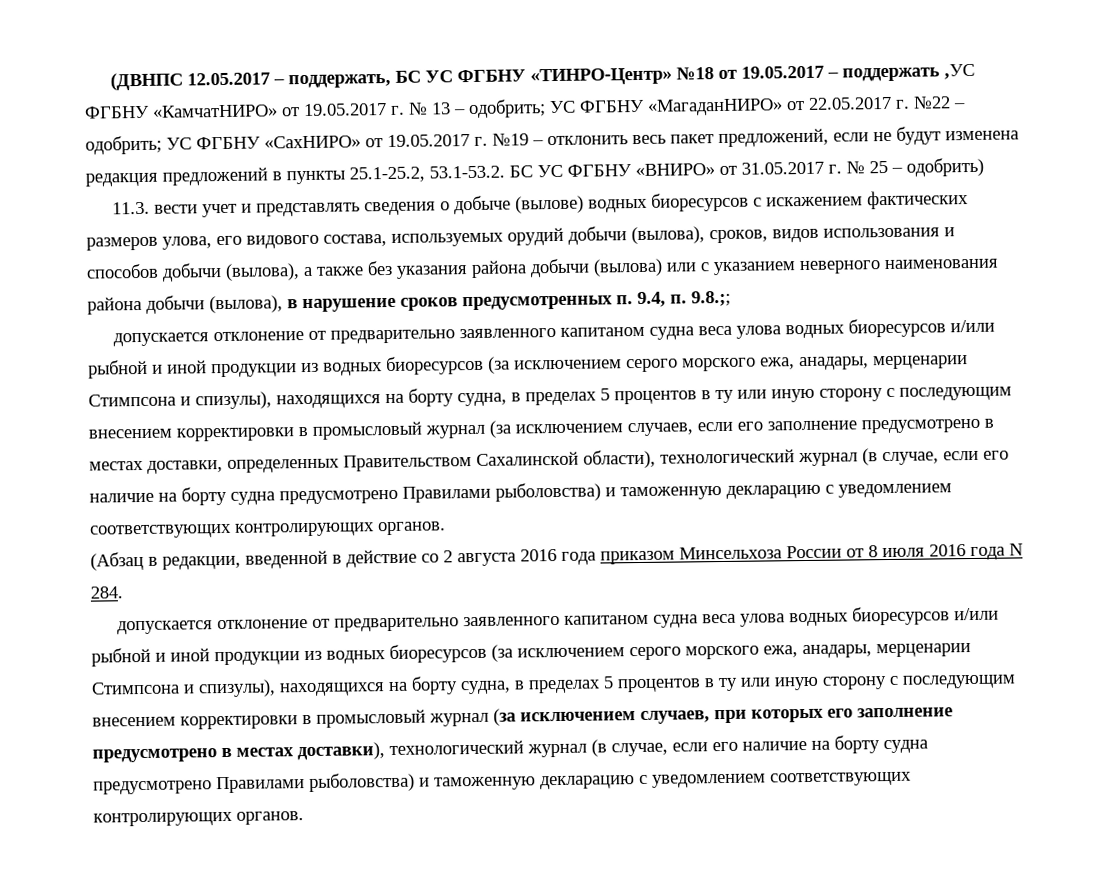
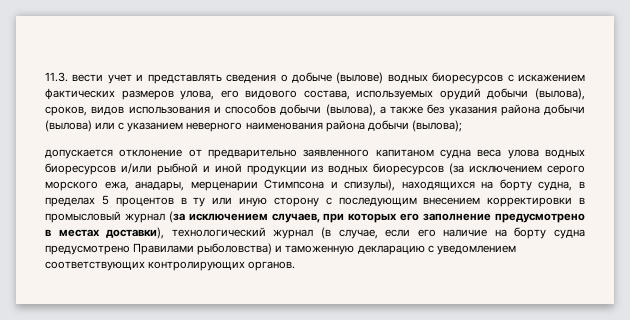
- (ДВНПС 12.05.2017 – поддержать, БС УС ФГБНУ «ТИНРО-Центр» №18 от 19.05.2017 – поддержать ,УС ФГБНУ «КамчатНИРО» от 19.05.2017 г. № 13 – одобрить; УС ФГБНУ «МагаданНИРО» от 22.05.2017 г. №22 – одобрить; УС ФГБНУ «СахНИРО» от 19.05.2017 г. №19 – отклонить весь пакет предложений, если не будут изменена редакция предложений в пункты 25.1-25.2, 53.1-53.2. БС УС ФГБНУ «ВНИРО» от 31.05.2017 г. № 25 – одобрить)
- 11.3. вести учет и представлять сведения о добыче (вылове) водных биоресурсов с искажением фактических размеров улова, его видового состава, используемых орудий добычи (вылова), сроков, видов использования и способов добычи (вылова), а также без указания района добычи (вылова) или с указанием неверного наименования района добычи (вылова), в нарушение сроков предусмотренных п. 9.4, п. 9.8.;;
- допускается отклонение от предварительно заявленного капитаном судна веса улова водных биоресурсов и/или рыбной и иной продукции из водных биоресурсов (за исключением серого морского ежа, анадары, мерценарии Стимпсона и спизулы), находящихся на борту судна, в пределах 5 процентов в ту или иную сторону с последующим внесением корректировки в промысловый журнал (за исключением случаев, если его заполнение предусмотрено в местах доставки, определенных Правительством Сахалинской области), технологический журнал (в случае, если его наличие на борту судна предусмотрено Правилами рыболовства) и таможенную декларацию с уведомлением соответствующих контролирующих органов.
- (Абзац в редакции, введенной в действие со 2 августа 2016 года приказом Минсельхоза России от 8 июля 2016 года N 284.
+ 11.3. вести учет и представлять сведения о добыче (вылове) водных биоресурсов с искажением фактических размеров улова, его видового состава, используемых орудий добычи (вылова), сроков, видов использования и способов добычи (вылова), а также без указания района добычи (вылова) или с указанием неверного наименования района добычи (вылова);

